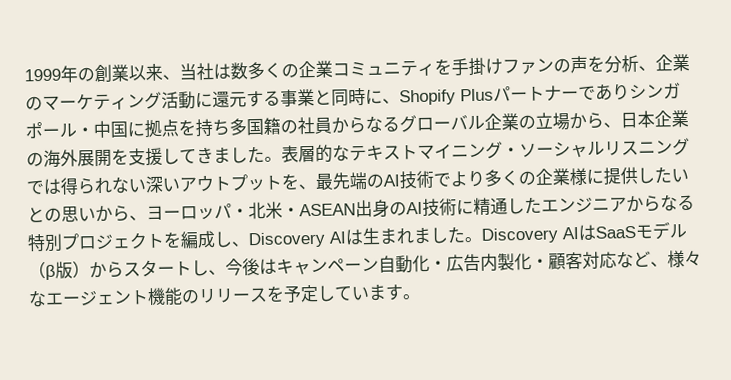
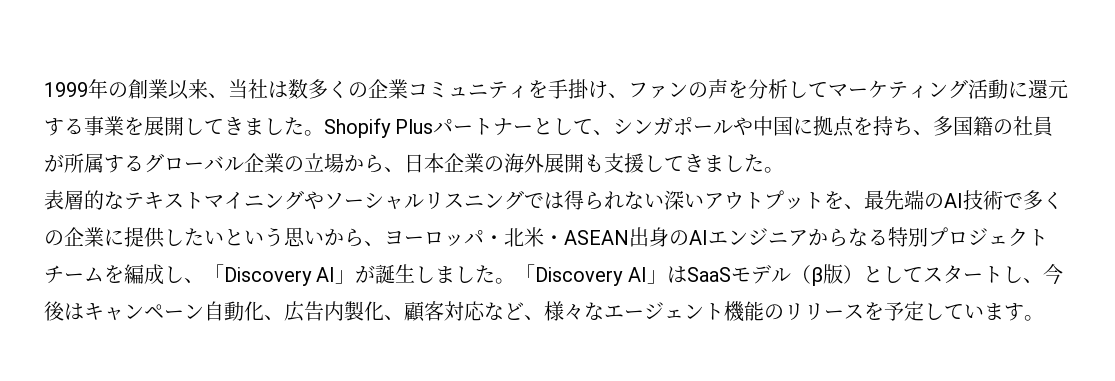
- 1999年の創業以来、当社は数多くの企業コミュニティを手掛けファンの声を分析、企業のマーケティング活動に還元する事業と同時に、Shopify Plusパートナーでありシンガポール・中国に拠点を持ち多国籍の社員からなるグローバル企業の立場から、日本企業の海外展開を支援してきました。表層的なテキストマイニング・ソーシャルリスニングでは得られない深いアウトプットを、最先端のAI技術でより多くの企業様に提供したいとの思いから、ヨーロッパ・北米・ASEAN出身のAI技術に精通したエンジニアからなる特別プロジェクトを編成し、Discovery AIは生まれました。Discovery AIはSaaSモデル（β版）からスタートし、今後はキャンペーン自動化・広告内製化・顧客対応など、様々なエージェント機能のリリースを予定しています。
+ 1999年の創業以来、当社は数多くの企業コミュニティを手掛け、ファンの声を分析してマーケティング活動に還元する事業を展開してきました。Shopify Plusパートナーとして、シンガポールや中国に拠点を持ち、多国籍の社員が所属するグローバル企業の立場から、日本企業の海外展開も支援してきました。
+ 表層的なテキストマイニングやソーシャルリスニングでは得られない深いアウトプットを、最先端のAI技術で多くの企業に提供したいという思いから、ヨーロッパ・北米・ASEAN出身のAIエンジニアからなる特別プロジェクトチームを編成し、「Discovery AI」が誕生しました。「Discovery AI」はSaaSモデル（β版）としてスタートし、今後はキャンペーン自動化、広告内製化、顧客対応など、様々なエージェント機能のリリースを予定しています。

